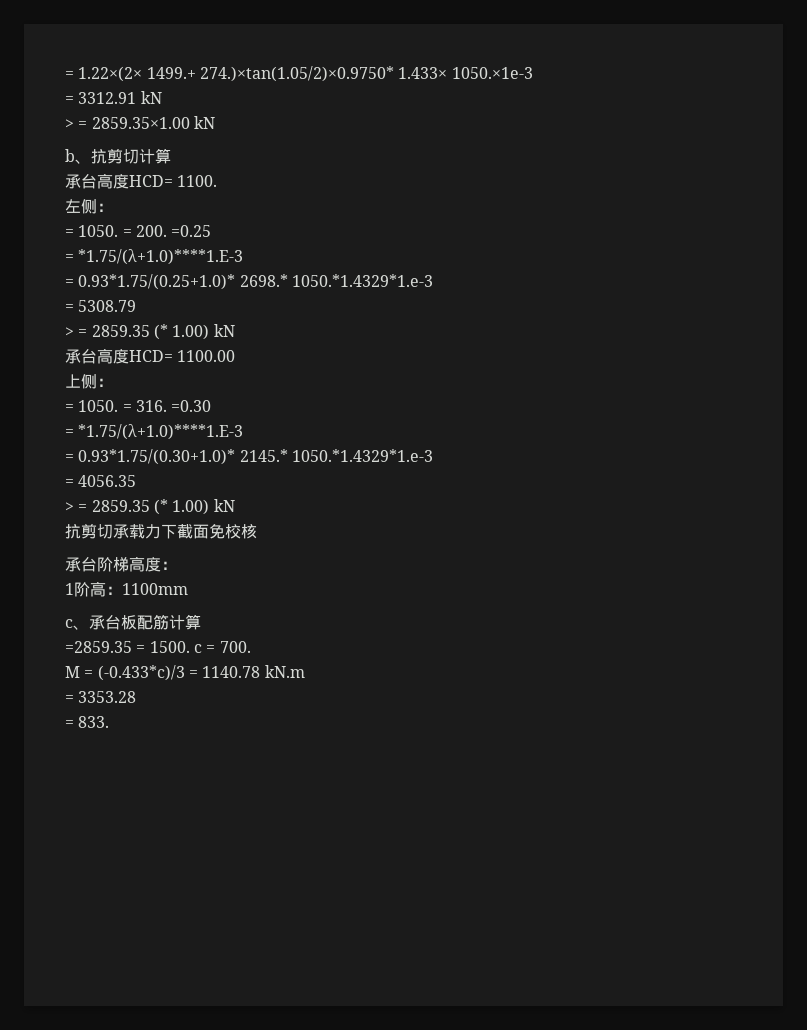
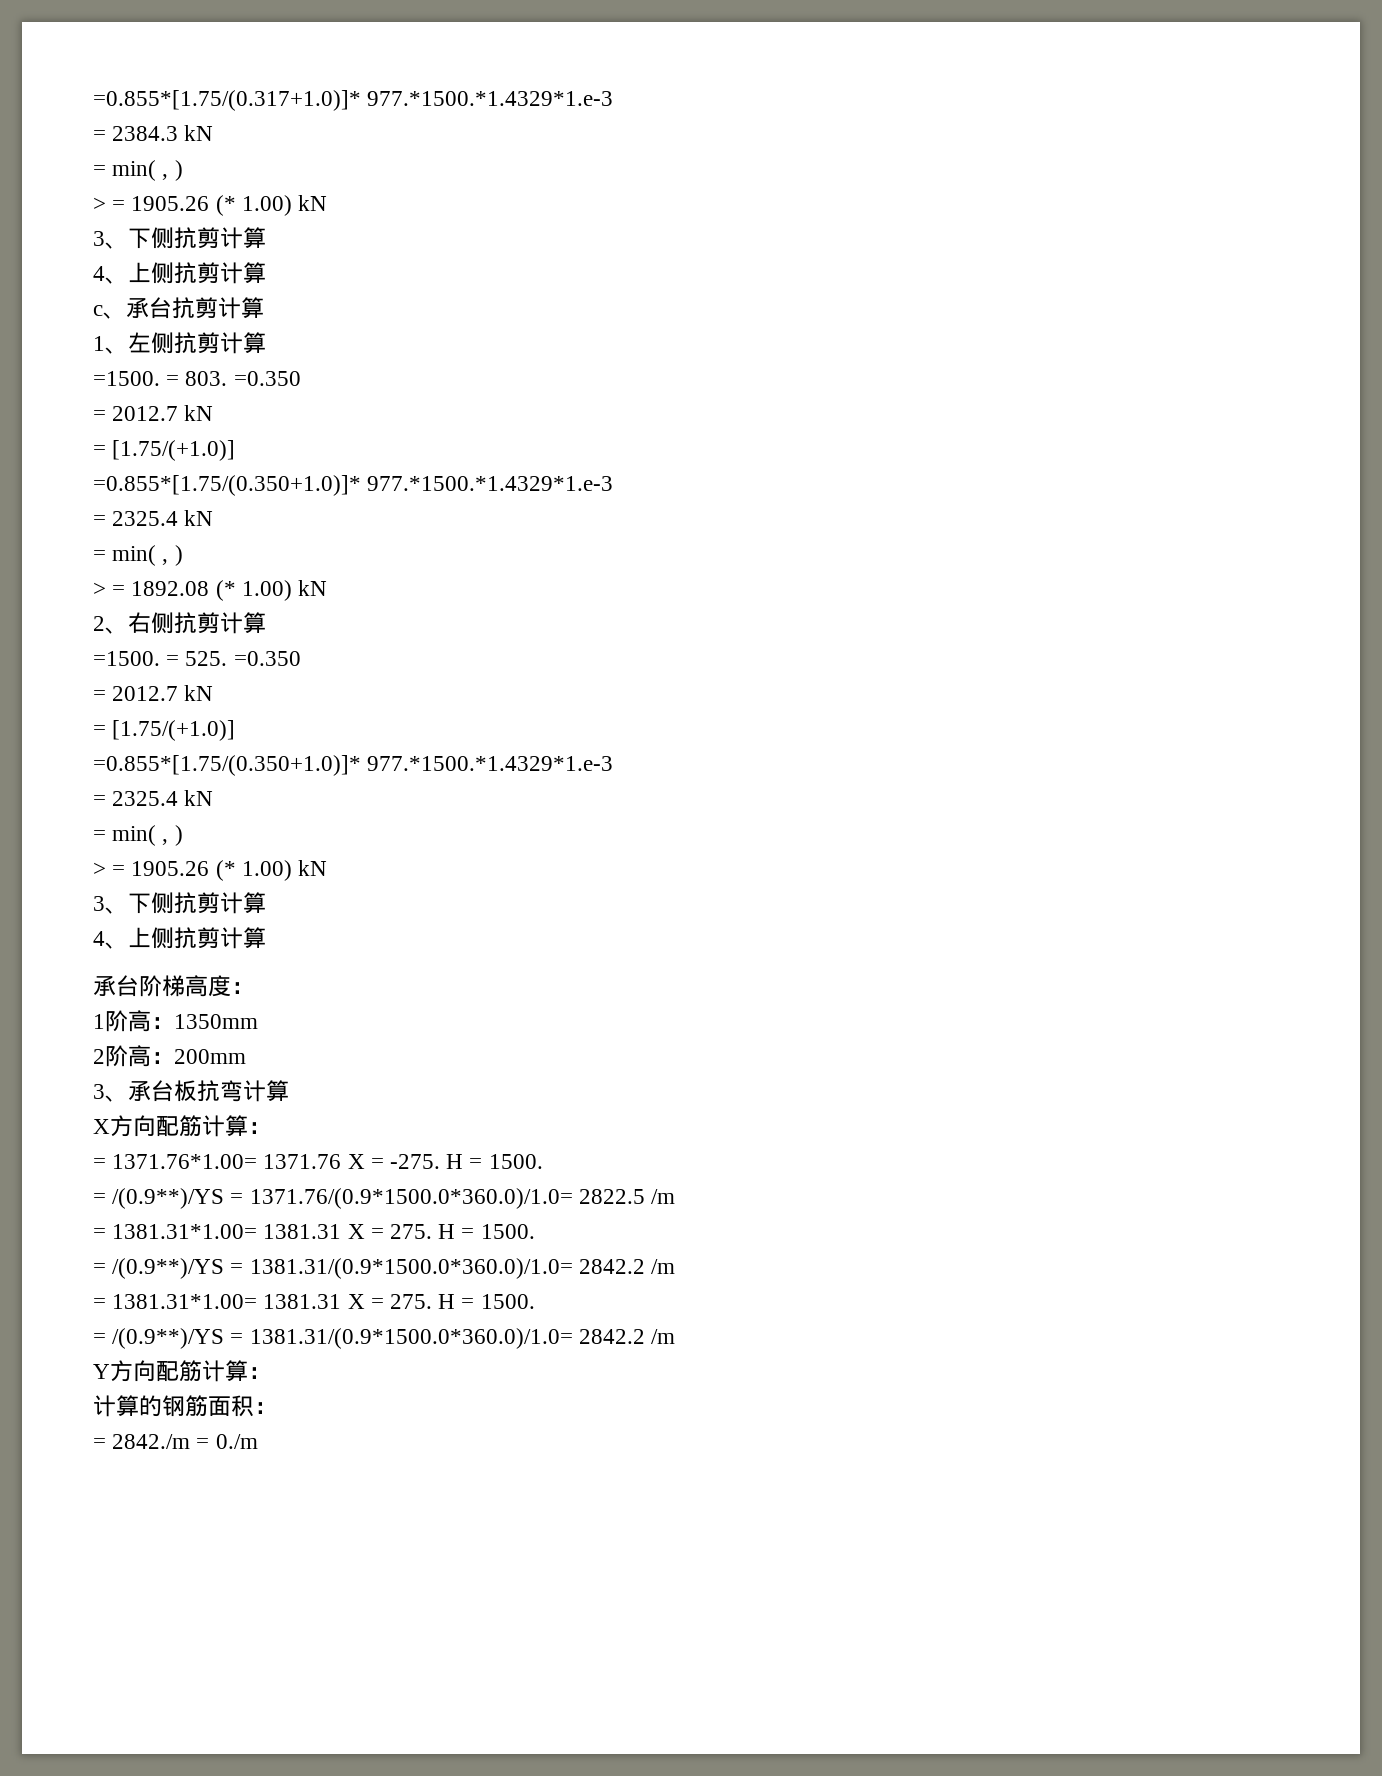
- = 1.22×(2× 1499.+ 274.)×tan(1.05/2)×0.9750* 1.433× 1050.×1e-3
- = 3312.91 kN
- > = 2859.35×1.00 kN
- b、抗剪切计算
- 承台高度HCD= 1100.
- 左侧：
- = 1050. = 200. =0.25
- = *1.75/(λ+1.0)****1.E-3
- = 0.93*1.75/(0.25+1.0)* 2698.* 1050.*1.4329*1.e-3
- = 5308.79
- > = 2859.35 (* 1.00) kN
- 承台高度HCD= 1100.00
- 上侧：
- = 1050. = 316. =0.30
- = *1.75/(λ+1.0)****1.E-3
- = 0.93*1.75/(0.30+1.0)* 2145.* 1050.*1.4329*1.e-3
- = 4056.35
- > = 2859.35 (* 1.00) kN
- 抗剪切承载力下截面免校核
+ =0.855*[1.75/(0.317+1.0)]* 977.*1500.*1.4329*1.e-3
+ = 2384.3 kN
+ = min( , )
+ > = 1905.26 (* 1.00) kN
+ 3、下侧抗剪计算
+ 4、上侧抗剪计算
+ c、承台抗剪计算
+ 1、左侧抗剪计算
+ =1500. = 803. =0.350
+ = 2012.7 kN
+ = [1.75/(+1.0)]
+ =0.855*[1.75/(0.350+1.0)]* 977.*1500.*1.4329*1.e-3
+ = 2325.4 kN
+ = min( , )
+ > = 1892.08 (* 1.00) kN
+ 2、右侧抗剪计算
+ =1500. = 525. =0.350
+ = 2012.7 kN
+ = [1.75/(+1.0)]
+ =0.855*[1.75/(0.350+1.0)]* 977.*1500.*1.4329*1.e-3
+ = 2325.4 kN
+ = min( , )
+ > = 1905.26 (* 1.00) kN
+ 3、下侧抗剪计算
+ 4、上侧抗剪计算
- 1阶高：1100mm
- c、承台板配筋计算
- =2859.35 = 1500. c = 700.
- M = (-0.433*c)/3 = 1140.78 kN.m
- = 3353.28
- = 833.
+ 1阶高：1350mm
+ 2阶高：200mm
+ 3、承台板抗弯计算
+ X方向配筋计算：
+ = 1371.76*1.00= 1371.76 X = -275. H = 1500.
+ = /(0.9**)/YS = 1371.76/(0.9*1500.0*360.0)/1.0= 2822.5 /m
+ = 1381.31*1.00= 1381.31 X = 275. H = 1500.
+ = /(0.9**)/YS = 1381.31/(0.9*1500.0*360.0)/1.0= 2842.2 /m
+ = 1381.31*1.00= 1381.31 X = 275. H = 1500.
+ = /(0.9**)/YS = 1381.31/(0.9*1500.0*360.0)/1.0= 2842.2 /m
+ Y方向配筋计算：
+ 计算的钢筋面积：
+ = 2842./m = 0./m

